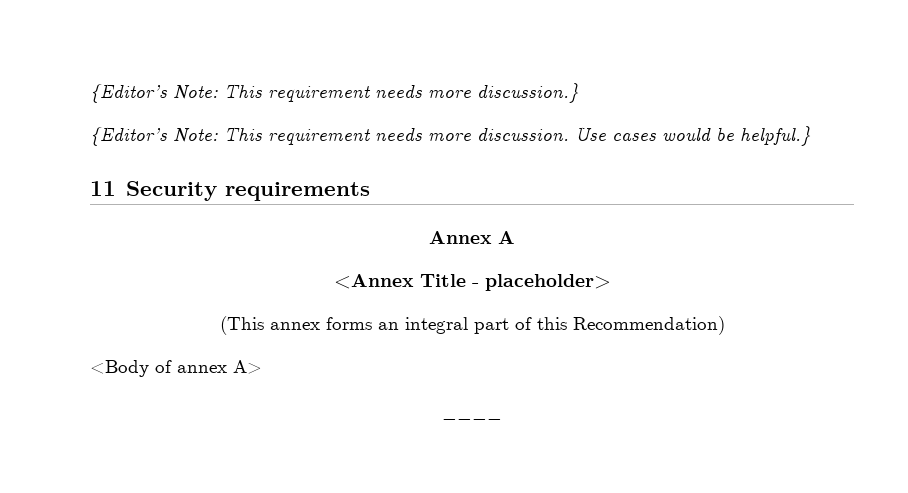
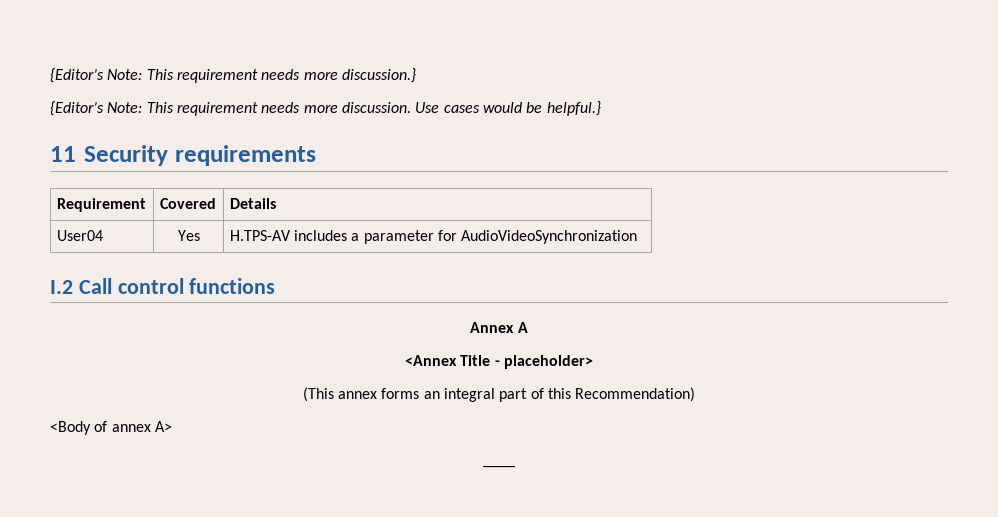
+ Requirement | Covered | Details
+ User04 | Yes | H.TPS-AV includes a parameter for AudioVideoSynchronization
+ I.2 Call control functions

